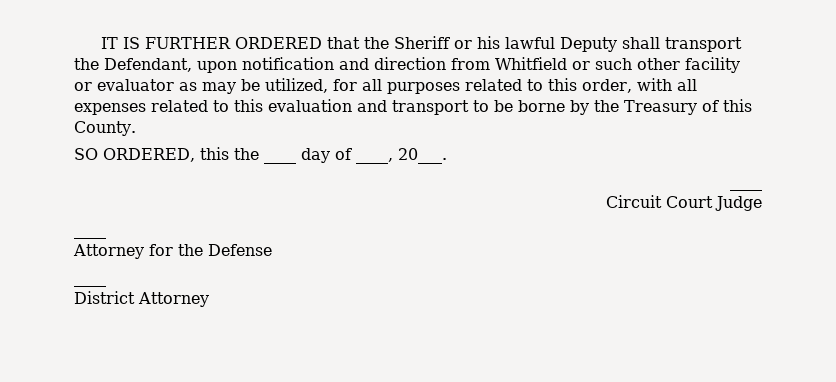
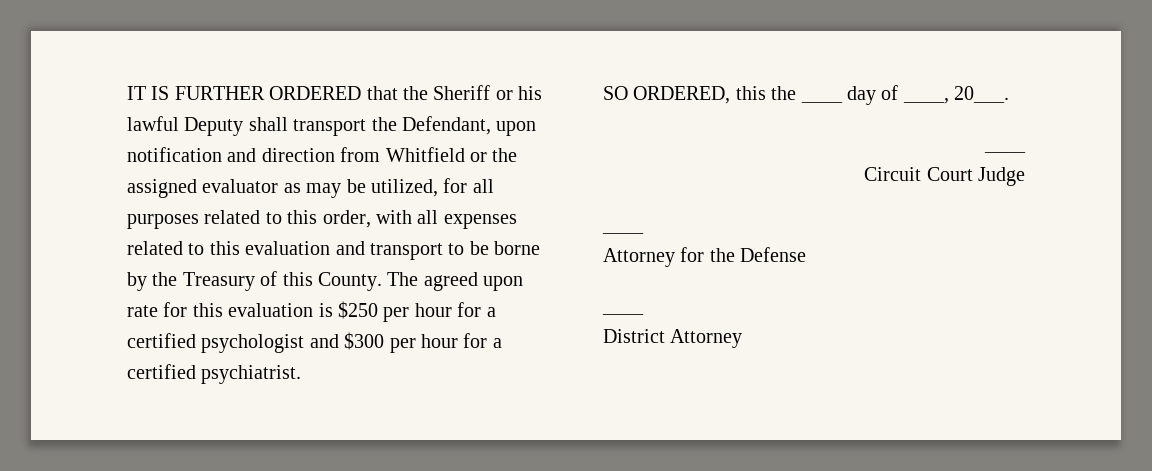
- IT IS FURTHER ORDERED that the Sheriff or his lawful Deputy shall transport the Defendant, upon notification and direction from Whitfield or such other facility or evaluator as may be utilized, for all purposes related to this order, with all expenses related to this evaluation and transport to be borne by the Treasury of this County.
+ IT IS FURTHER ORDERED that the Sheriff or his lawful Deputy shall transport the Defendant, upon notification and direction from Whitfield or the assigned evaluator as may be utilized, for all purposes related to this order, with all expenses related to this evaluation and transport to be borne by the Treasury of this County. The agreed upon rate for this evaluation is $250 per hour for a certified psychologist and $300 per hour for a certified psychiatrist.

